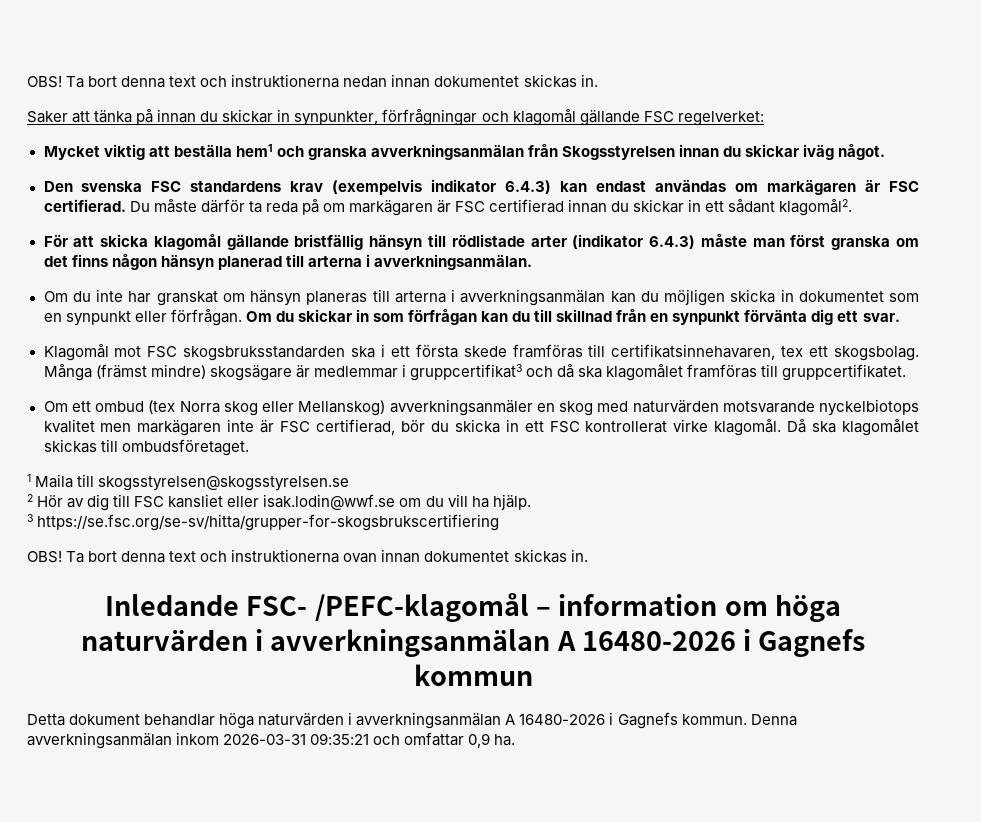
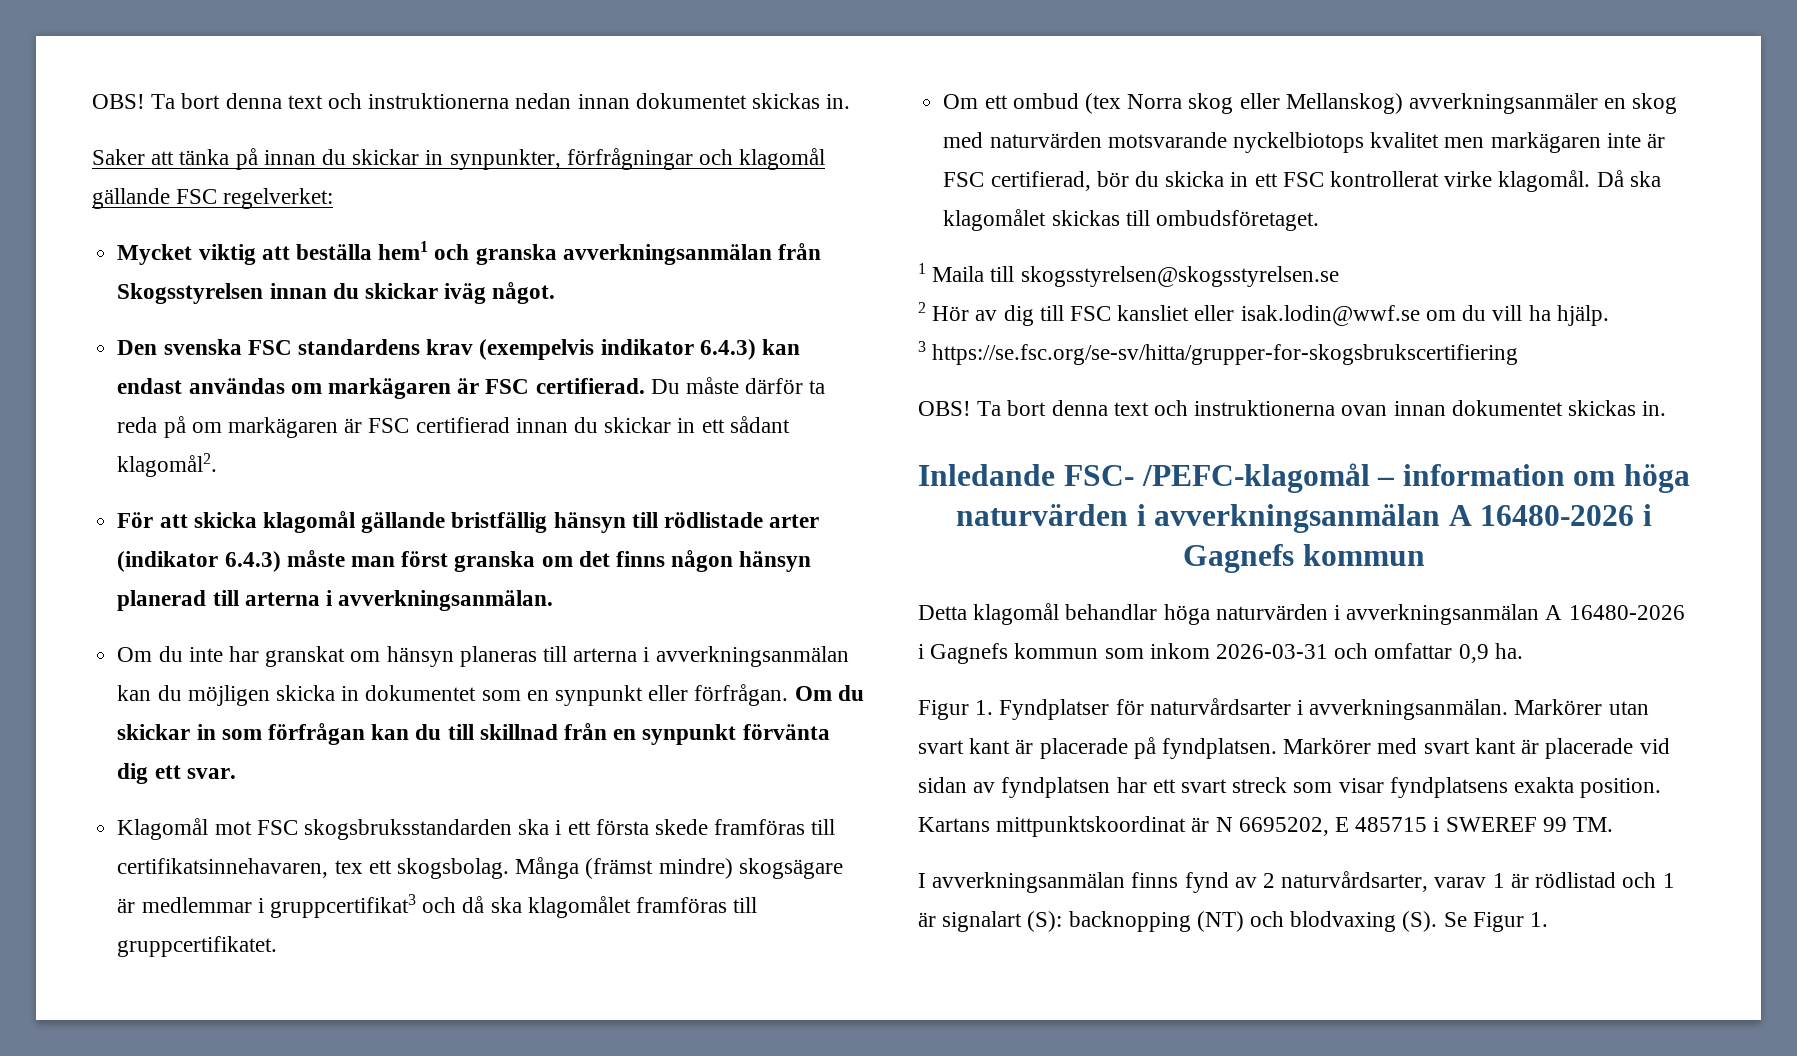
- Detta dokument behandlar höga naturvärden i avverkningsanmälan A 16480-2026 i Gagnefs kommun. Denna avverkningsanmälan inkom 2026-03-31 09:35:21 och omfattar 0,9 ha.
+ Detta klagomål behandlar höga naturvärden i avverkningsanmälan A 16480-2026 i Gagnefs kommun som inkom 2026-03-31 och omfattar 0,9 ha.
+ Figur 1. Fyndplatser för naturvårdsarter i avverkningsanmälan. Markörer utan svart kant är placerade på fyndplatsen. Markörer med svart kant är placerade vid sidan av fyndplatsen har ett svart streck som visar fyndplatsens exakta position. Kartans mittpunktskoordinat är N 6695202, E 485715 i SWEREF 99 TM.
+ I avverkningsanmälan finns fynd av 2 naturvårdsarter, varav 1 är rödlistad och 1 är signalart (S): backnopping (NT) och blodvaxing (S). Se Figur 1.

